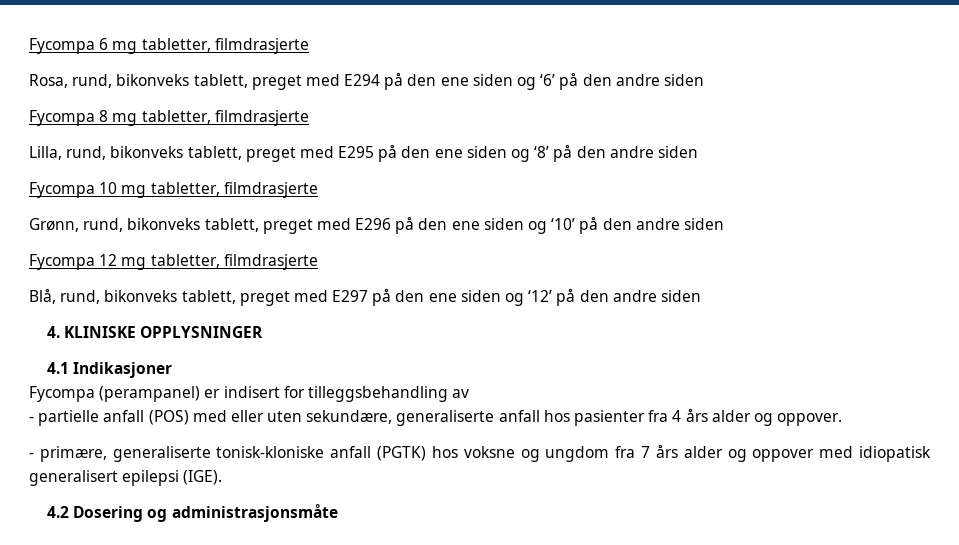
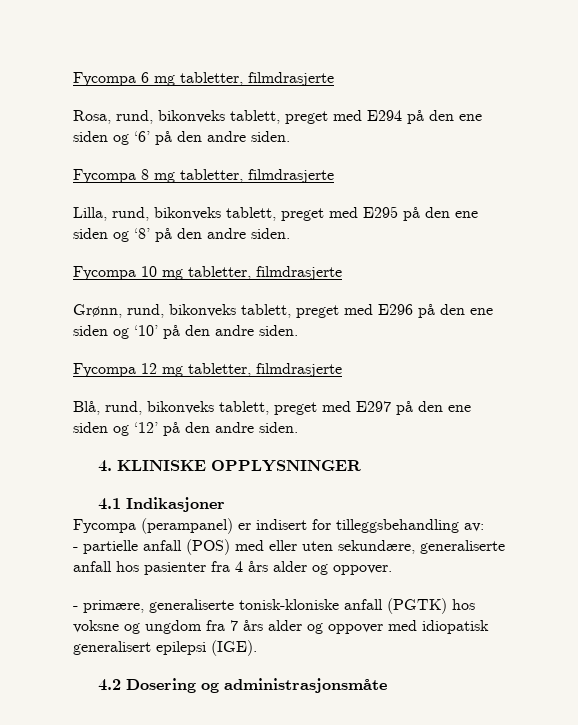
- Rosa, rund, bikonveks tablett, preget med E294 på den ene siden og ‘6’ på den andre siden
+ Rosa, rund, bikonveks tablett, preget med E294 på den ene siden og ‘6’ på den andre siden.
- Lilla, rund, bikonveks tablett, preget med E295 på den ene siden og ‘8’ på den andre siden
+ Lilla, rund, bikonveks tablett, preget med E295 på den ene siden og ‘8’ på den andre siden.
- Grønn, rund, bikonveks tablett, preget med E296 på den ene siden og ‘10’ på den andre siden
+ Grønn, rund, bikonveks tablett, preget med E296 på den ene siden og ‘10’ på den andre siden.
- Blå, rund, bikonveks tablett, preget med E297 på den ene siden og ‘12’ på den andre siden
+ Blå, rund, bikonveks tablett, preget med E297 på den ene siden og ‘12’ på den andre siden.
- Fycompa (perampanel) er indisert for tilleggsbehandling av
+ Fycompa (perampanel) er indisert for tilleggsbehandling av:

